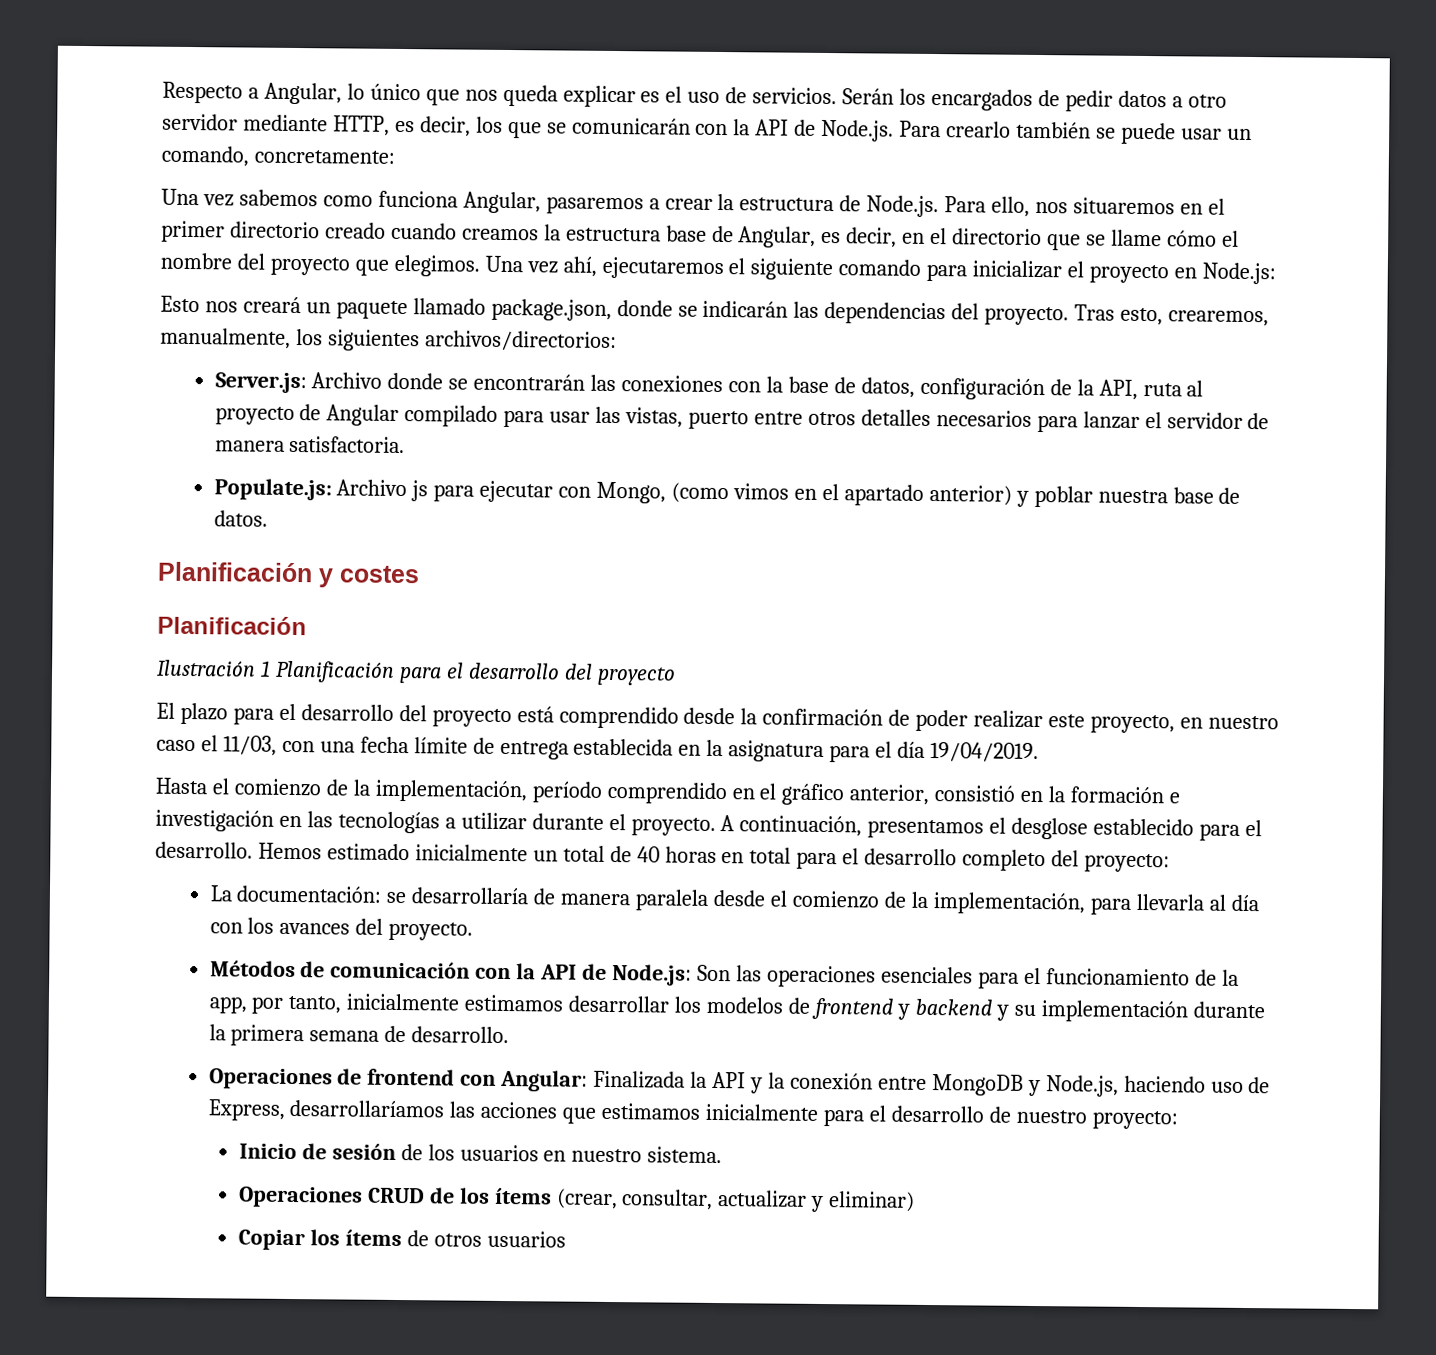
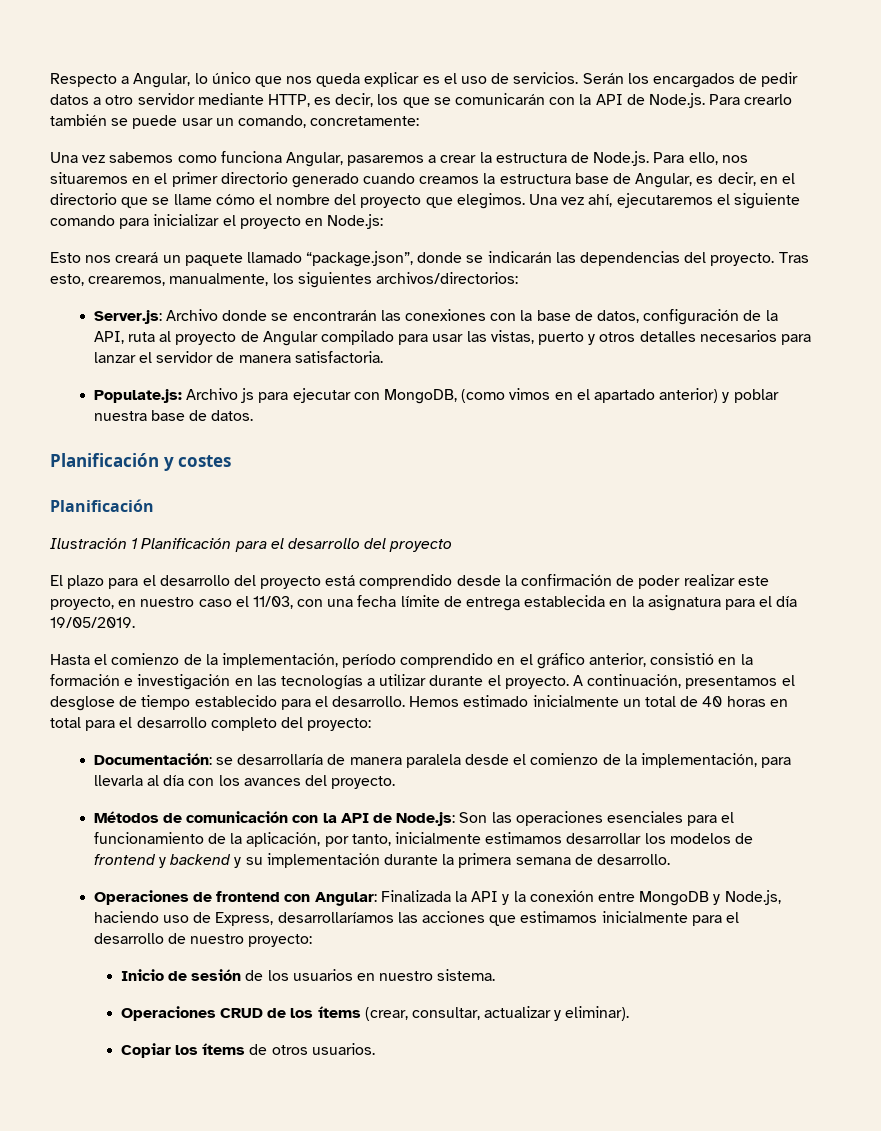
- Una vez sabemos como funciona Angular, pasaremos a crear la estructura de Node.js. Para ello, nos situaremos en el primer directorio creado cuando creamos la estructura base de Angular, es decir, en el directorio que se llame cómo el nombre del proyecto que elegimos.
+ Una vez sabemos como funciona Angular, pasaremos a crear la estructura de Node.js. Para ello, nos situaremos en el primer directorio generado cuando creamos la estructura base de Angular, es decir, en el directorio que se llame cómo el nombre del proyecto que elegimos.
- Esto nos creará un paquete llamado package.json, donde se indicarán las dependencias del proyecto.
+ Esto nos creará un paquete llamado “package.json”, donde se indicarán las dependencias del proyecto.
- Server.js: Archivo donde se encontrarán las conexiones con la base de datos, configuración de la API, ruta al proyecto de Angular compilado para usar las vistas, puerto entre otros detalles necesarios para lanzar el servidor de manera satisfactoria.
+ Server.js: Archivo donde se encontrarán las conexiones con la base de datos, configuración de la API, ruta al proyecto de Angular compilado para usar las vistas, puerto y otros detalles necesarios para lanzar el servidor de manera satisfactoria.
- Populate.js: Archivo js para ejecutar con Mongo, (como vimos en el apartado anterior) y poblar nuestra base de datos.
+ Populate.js: Archivo js para ejecutar con MongoDB, (como vimos en el apartado anterior) y poblar nuestra base de datos.
- El plazo para el desarrollo del proyecto está comprendido desde la confirmación de poder realizar este proyecto, en nuestro caso el 11/03, con una fecha límite de entrega establecida en la asignatura para el día 19/04/2019.
+ El plazo para el desarrollo del proyecto está comprendido desde la confirmación de poder realizar este proyecto, en nuestro caso el 11/03, con una fecha límite de entrega establecida en la asignatura para el día 19/05/2019.
- A continuación, presentamos el desglose establecido para el desarrollo.
+ A continuación, presentamos el desglose de tiempo establecido para el desarrollo.
- La documentación: se desarrollaría de manera paralela desde el comienzo de la implementación, para llevarla al día con los avances del proyecto.
+ Documentación: se desarrollaría de manera paralela desde el comienzo de la implementación, para llevarla al día con los avances del proyecto.
- Métodos de comunicación con la API de Node.js: Son las operaciones esenciales para el funcionamiento de la app, por tanto, inicialmente estimamos desarrollar los modelos de frontend y backend y su implementación durante la primera semana de desarrollo.
+ Métodos de comunicación con la API de Node.js: Son las operaciones esenciales para el funcionamiento de la aplicación, por tanto, inicialmente estimamos desarrollar los modelos de frontend y backend y su implementación durante la primera semana de desarrollo.
- Operaciones CRUD de los ítems (crear, consultar, actualizar y eliminar)
+ Operaciones CRUD de los ítems (crear, consultar, actualizar y eliminar).
- Copiar los ítems de otros usuarios
+ Copiar los ítems de otros usuarios.

